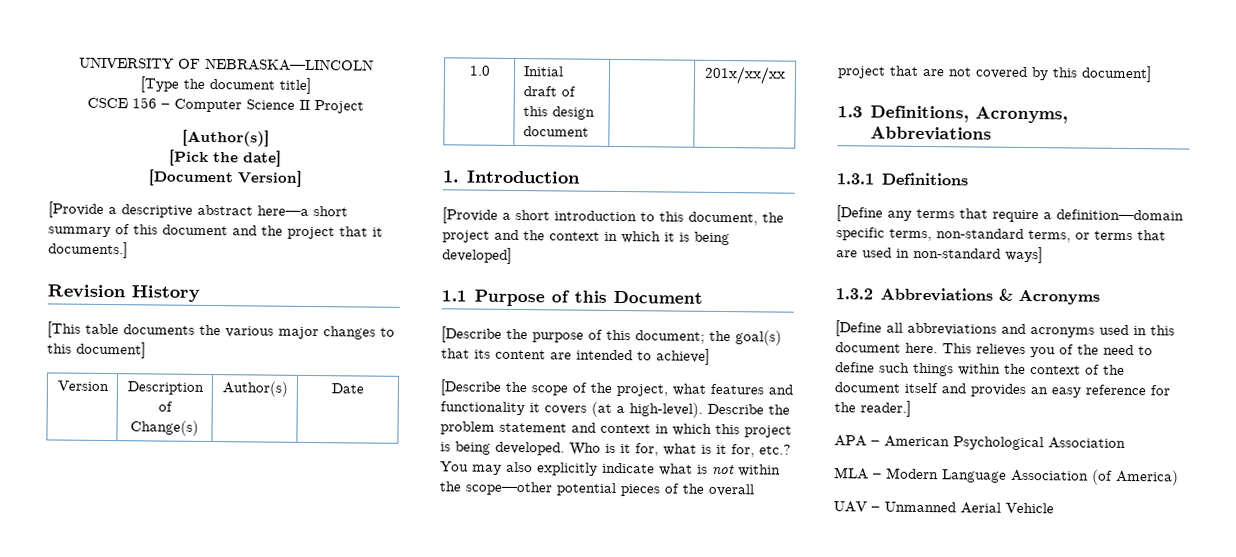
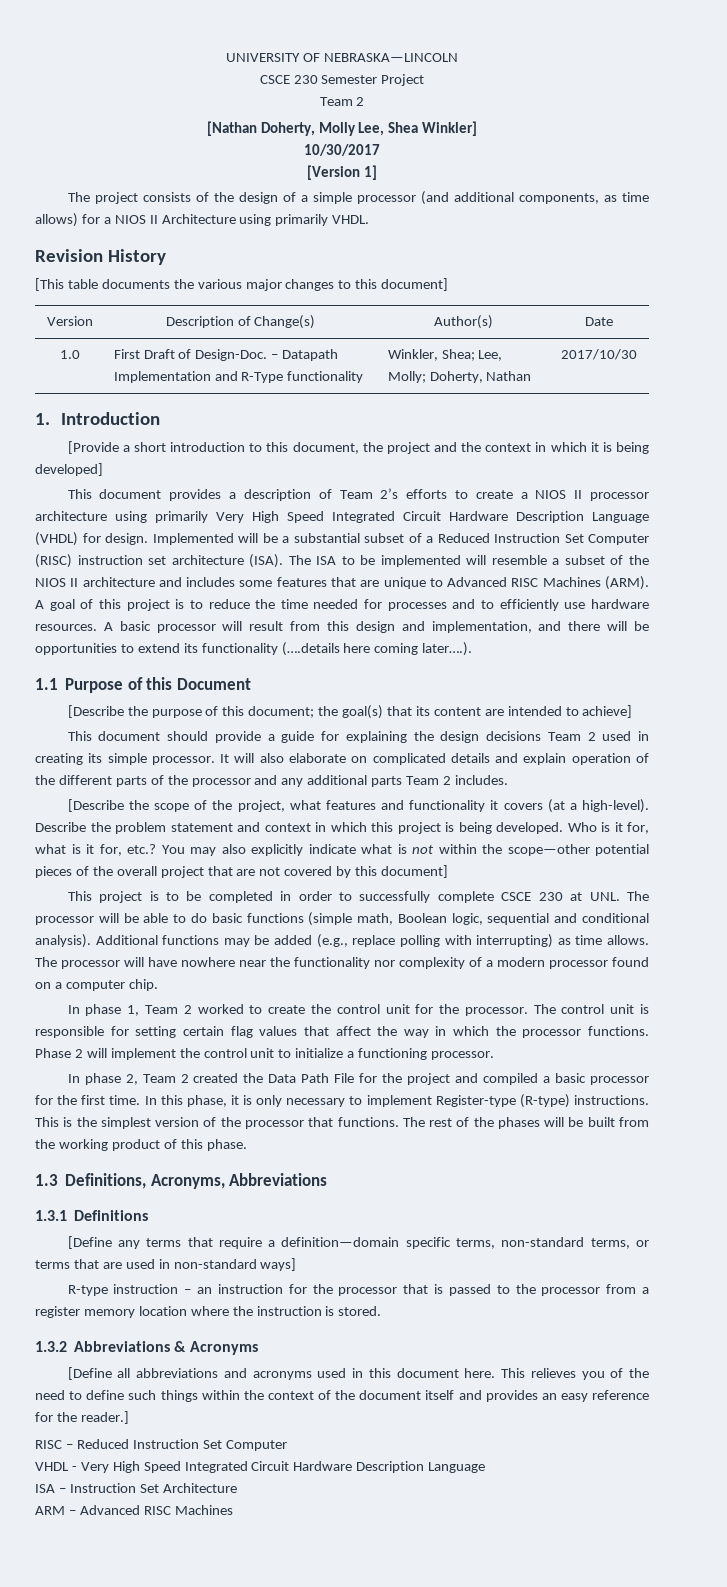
- [Type the document title]
- CSCE 156 – Computer Science II Project
- [Author(s)]
- [Pick the date]
- [Document Version]
- [Provide a descriptive abstract here—a short summary of this document and the project that it documents.]
+ CSCE 230 Semester Project
+ Team 2
+ [Nathan Doherty, Molly Lee, Shea Winkler]
+ 10/30/2017
+ [Version 1]
+ The project consists of the design of a simple processor (and additional components, as time allows) for a NIOS II Architecture using primarily VHDL.
- 1.0 | Initial draft of this design document | | 201x/xx/xx
+ 1.0 | First Draft of Design-Doc. – Datapath Implementation and R-Type functionality | Winkler, Shea; Lee, Molly; Doherty, Nathan | 2017/10/30
+ This document provides a description of Team 2’s efforts to create a NIOS II processor architecture using primarily Very High Speed Integrated Circuit Hardware Description Language (VHDL) for design. Implemented will be a substantial subset of a Reduced Instruction Set Computer (RISC) instruction set architecture (ISA). The ISA to be implemented will resemble a subset of the NIOS II architecture and includes some features that are unique to Advanced RISC Machines (ARM). A goal of this project is to reduce the time needed for processes and to efficiently use hardware resources. A basic processor will result from this design and implementation, and there will be opportunities to extend its functionality (….details here coming later….).
+ This document should provide a guide for explaining the design decisions Team 2 used in creating its simple processor. It will also elaborate on complicated details and explain operation of the different parts of the processor and any additional parts Team 2 includes.
+ This project is to be completed in order to successfully complete CSCE 230 at UNL. The processor will be able to do basic functions (simple math, Boolean logic, sequential and conditional analysis). Additional functions may be added (e.g., replace polling with interrupting) as time allows. The processor will have nowhere near the functionality nor complexity of a modern processor found on a computer chip.
+ In phase 1, Team 2 worked to create the control unit for the processor. The control unit is responsible for setting certain flag values that affect the way in which the processor functions. Phase 2 will implement the control unit to initialize a functioning processor.
+ In phase 2, Team 2 created the Data Path File for the project and compiled a basic processor for the first time. In this phase, it is only necessary to implement Register-type (R-type) instructions. This is the simplest version of the processor that functions. The rest of the phases will be built from the working product of this phase.
+ R-type instruction – an instruction for the processor that is passed to the processor from a register memory location where the instruction is stored.
- APA – American Psychological Association
- MLA – Modern Language Association (of America)
- UAV – Unmanned Aerial Vehicle
+ RISC – Reduced Instruction Set Computer
+ VHDL - Very High Speed Integrated Circuit Hardware Description Language
+ ISA – Instruction Set Architecture
+ ARM – Advanced RISC Machines

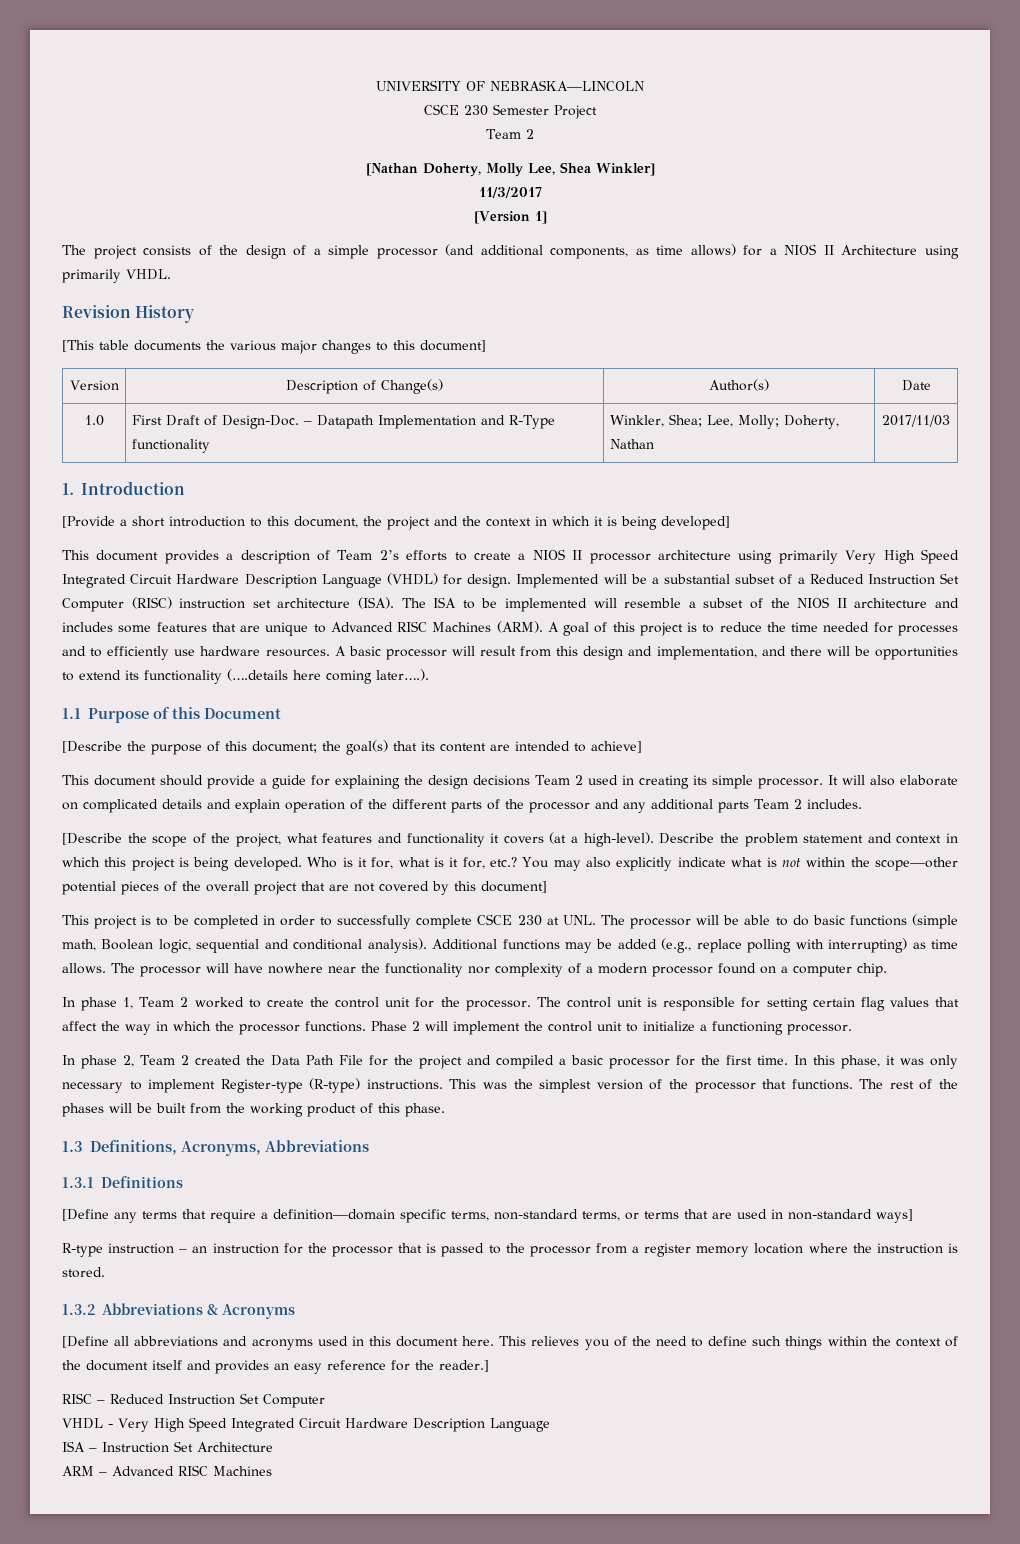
- 10/30/2017
+ 11/3/2017
- 1.0 | First Draft of Design-Doc. – Datapath Implementation and R-Type functionality | Winkler, Shea; Lee, Molly; Doherty, Nathan | 2017/10/30
+ 1.0 | First Draft of Design-Doc. – Datapath Implementation and R-Type functionality | Winkler, Shea; Lee, Molly; Doherty, Nathan | 2017/11/03
- In this phase, it is only necessary to implement Register-type (R-type) instructions.
+ In this phase, it was only necessary to implement Register-type (R-type) instructions.
- This is the simplest version of the processor that functions.
+ This was the simplest version of the processor that functions.

